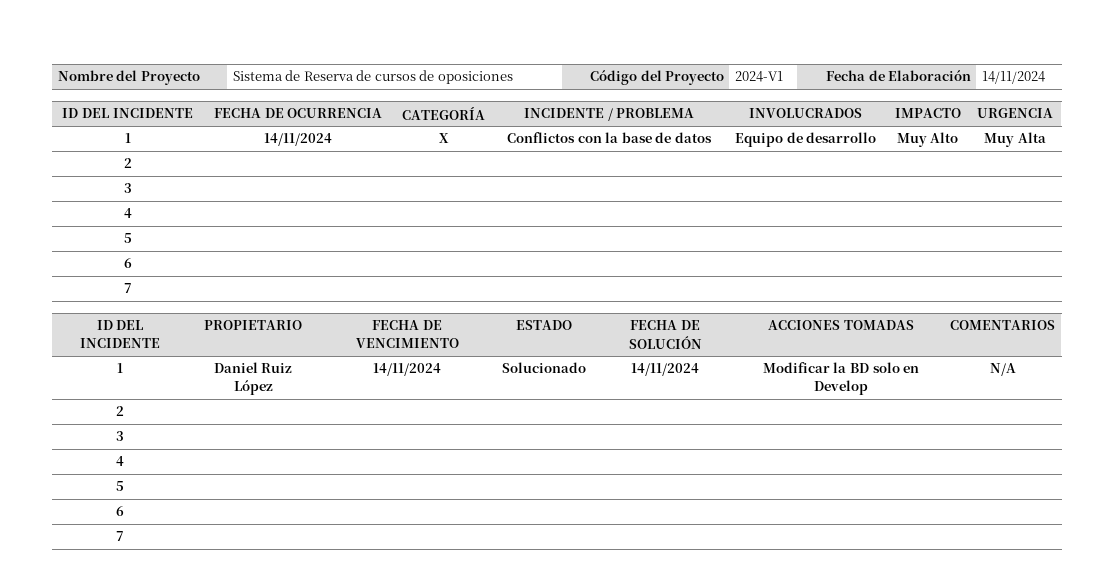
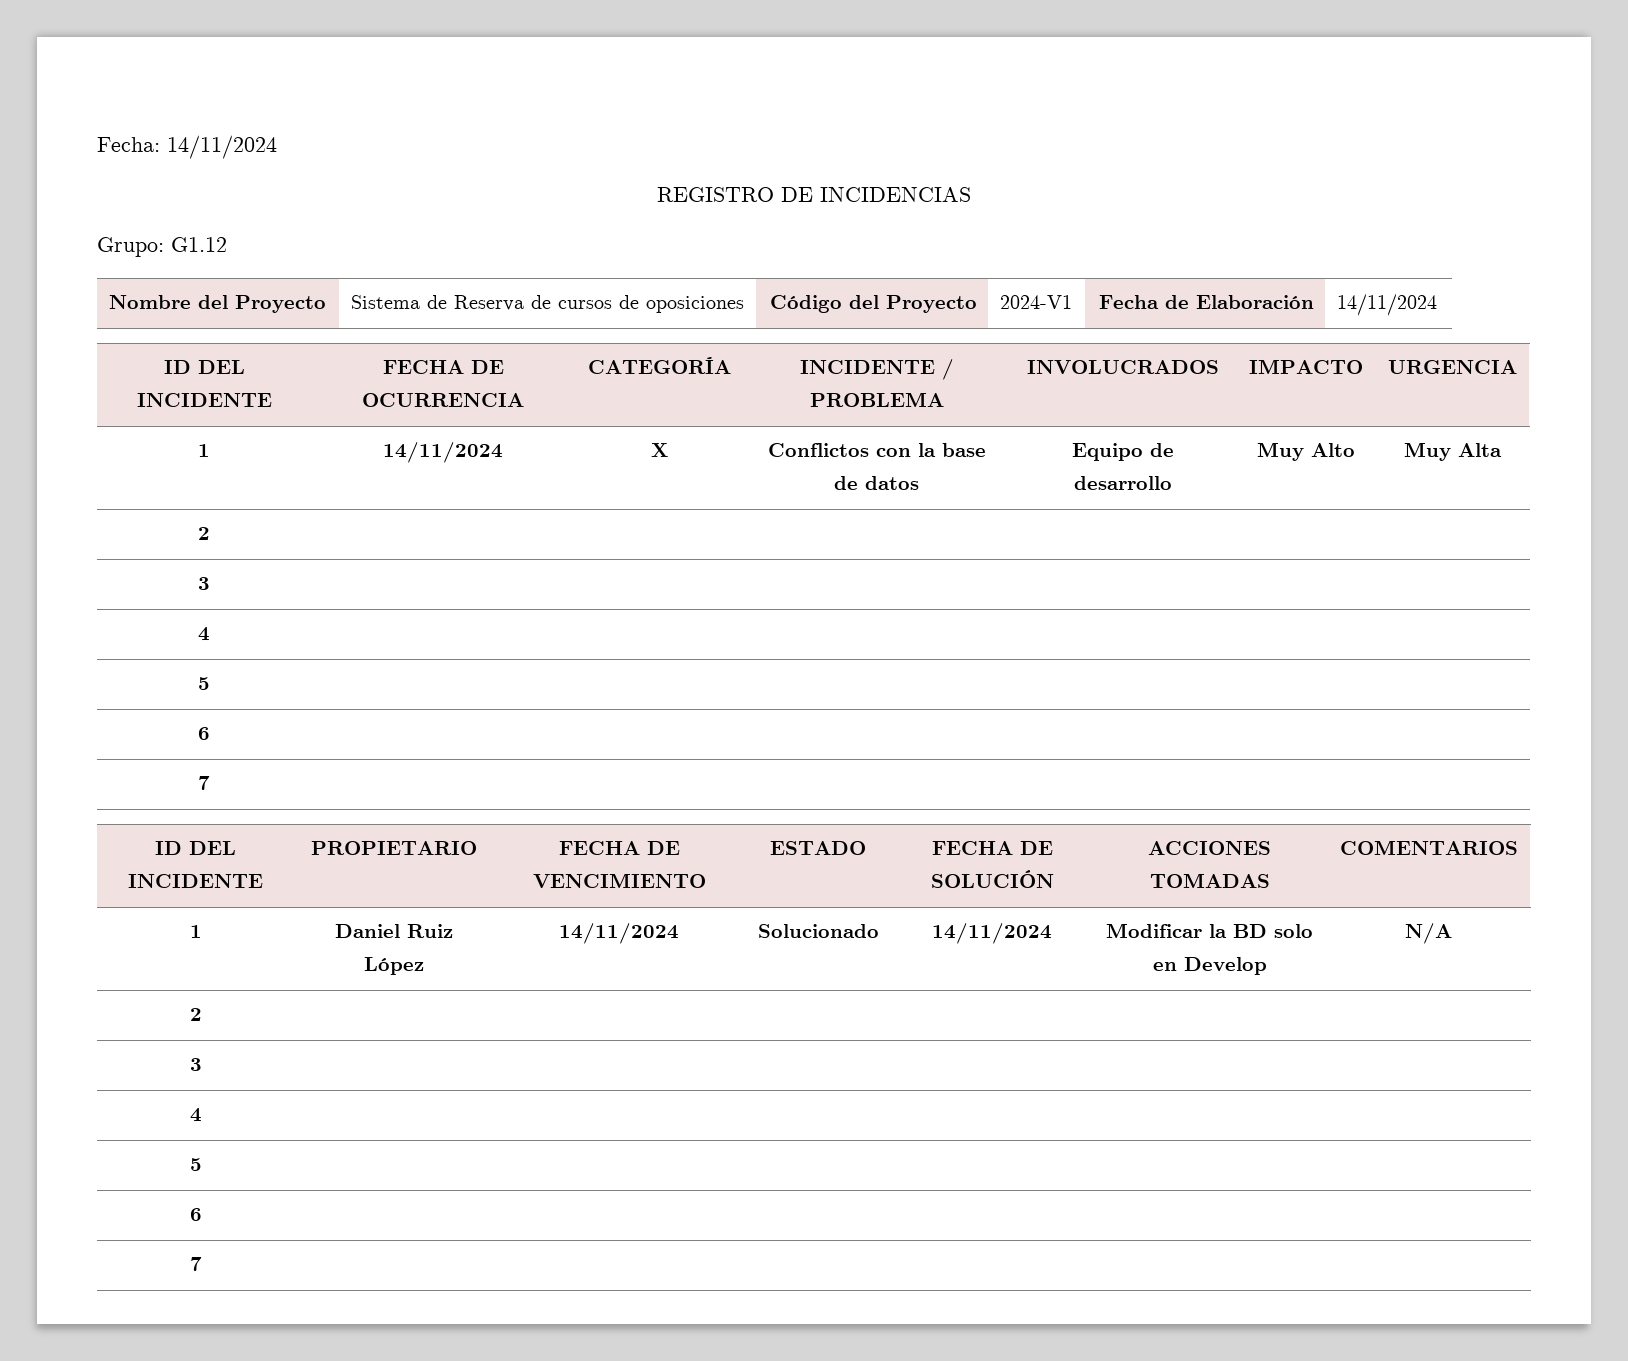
+ Fecha: 14/11/2024
+ REGISTRO DE INCIDENCIAS
+ Grupo: G1.12

